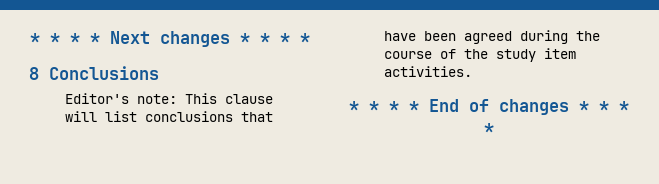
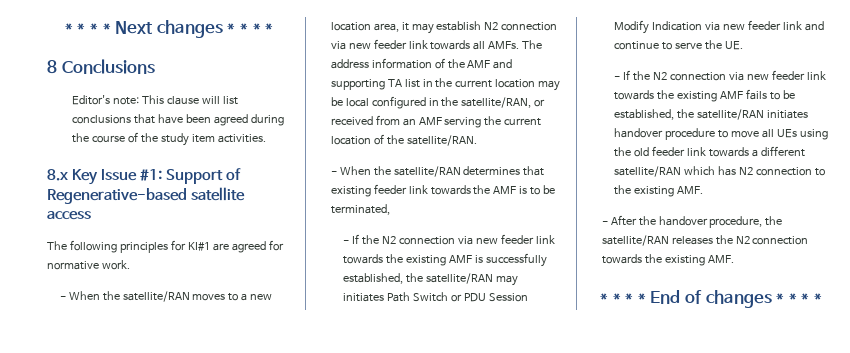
+ 8.x Key Issue #1: Support of Regenerative-based satellite access
+ The following principles for KI#1 are agreed for normative work.
+ - When the satellite/RAN moves to a new location area, it may establish N2 connection via new feeder link towards all AMFs. The address information of the AMF and supporting TA list in the current location may be local configured in the satellite/RAN, or received from an AMF serving the current location of the satellite/RAN.
+ - When the satellite/RAN determines that existing feeder link towards the AMF is to be terminated,
+ - If the N2 connection via new feeder link towards the existing AMF is successfully established, the satellite/RAN may initiates Path Switch or PDU Session Modify Indication via new feeder link and continue to serve the UE.
+ - If the N2 connection via new feeder link towards the existing AMF fails to be established, the satellite/RAN initiates handover procedure to move all UEs using the old feeder link towards a different satellite/RAN which has N2 connection to the existing AMF.
+ - After the handover procedure, the satellite/RAN releases the N2 connection towards the existing AMF.

